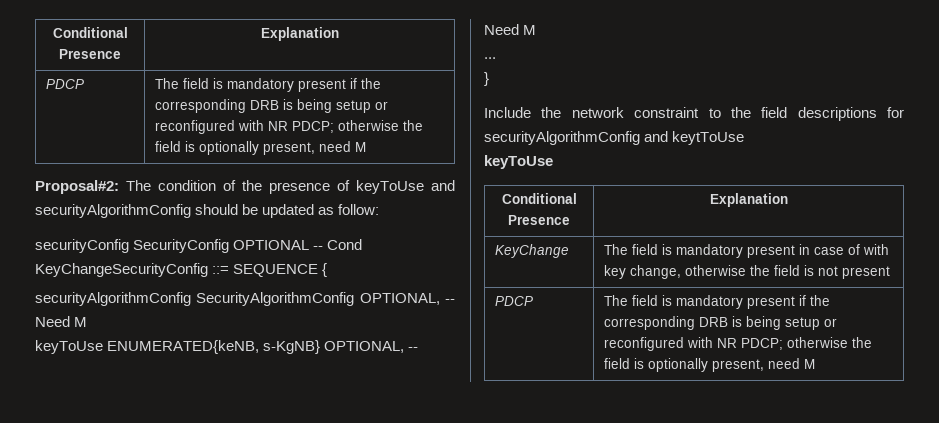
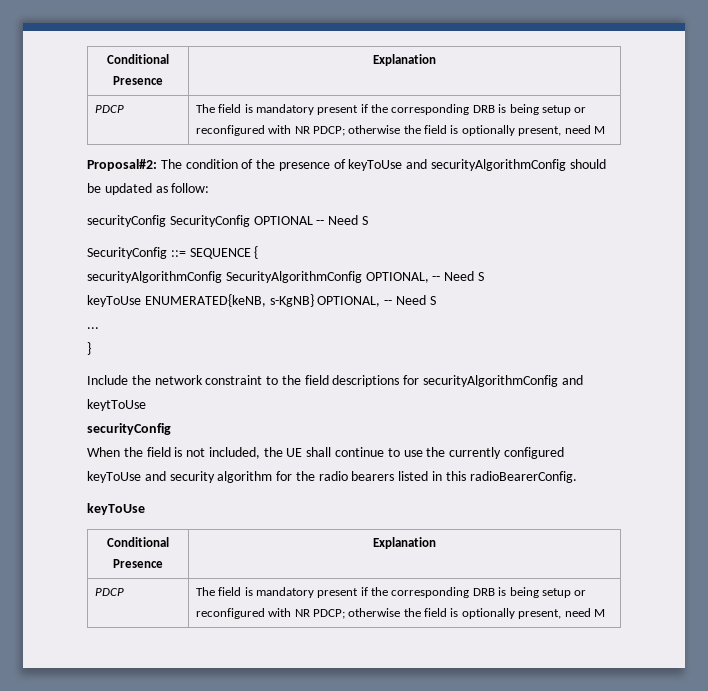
- securityConfig SecurityConfig OPTIONAL -- Cond KeyChangeSecurityConfig ::= SEQUENCE {
+ securityConfig SecurityConfig OPTIONAL -- Need S
+ SecurityConfig ::= SEQUENCE {
- securityAlgorithmConfig SecurityAlgorithmConfig OPTIONAL, -- Need M
+ securityAlgorithmConfig SecurityAlgorithmConfig OPTIONAL, -- Need S
- keyToUse ENUMERATED{keNB, s-KgNB} OPTIONAL, -- Need M
+ keyToUse ENUMERATED{keNB, s-KgNB} OPTIONAL, -- Need S
  Include the network constraint to the field descriptions for securityAlgorithmConfig and keytToUse
+ securityConfig
+ When the field is not included, the UE shall continue to use the currently configured keyToUse and security algorithm for the radio bearers listed in this radioBearerConfig.
  keyToUse
  Conditional Presence | Explanation
- KeyChange | The field is mandatory present in case of with key change, otherwise the field is not present

